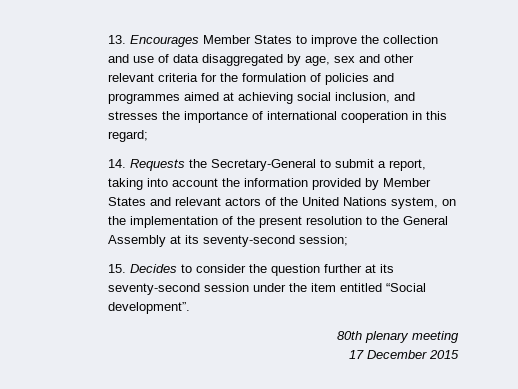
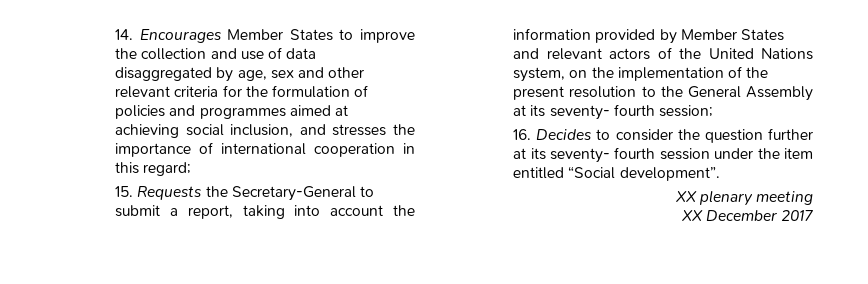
- 13. Encourages Member States to improve the collection and use of data disaggregated by age, sex and other relevant criteria for the formulation of policies and programmes aimed at achieving social inclusion, and stresses the importance of international cooperation in this regard;
+ 14. Encourages Member States to improve the collection and use of data disaggregated by age, sex and other relevant criteria for the formulation of policies and programmes aimed at achieving social inclusion, and stresses the importance of international cooperation in this regard;
- 14. Requests the Secretary-General to submit a report, taking into account the information provided by Member States and relevant actors of the United Nations system, on the implementation of the present resolution to the General Assembly at its seventy-second session;
+ 15. Requests the Secretary-General to submit a report, taking into account the information provided by Member States and relevant actors of the United Nations system, on the implementation of the present resolution to the General Assembly at its seventy- fourth session;
- 15. Decides to consider the question further at its seventy-second session under the item entitled “Social development”.
+ 16. Decides to consider the question further at its seventy- fourth session under the item entitled “Social development”.
- 80th plenary meeting
+ XX plenary meeting
- 17 December 2015
+ XX December 2017

